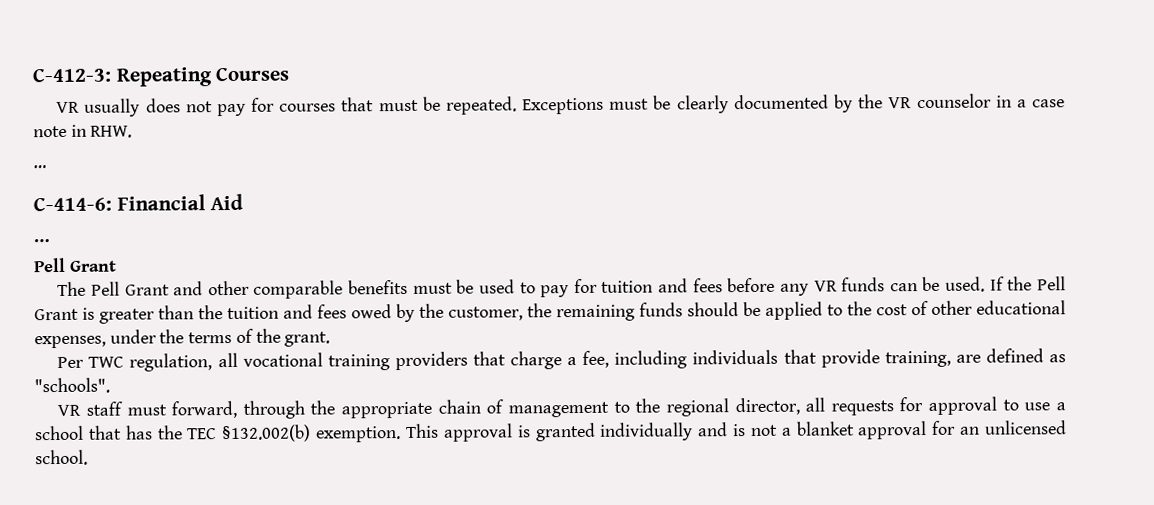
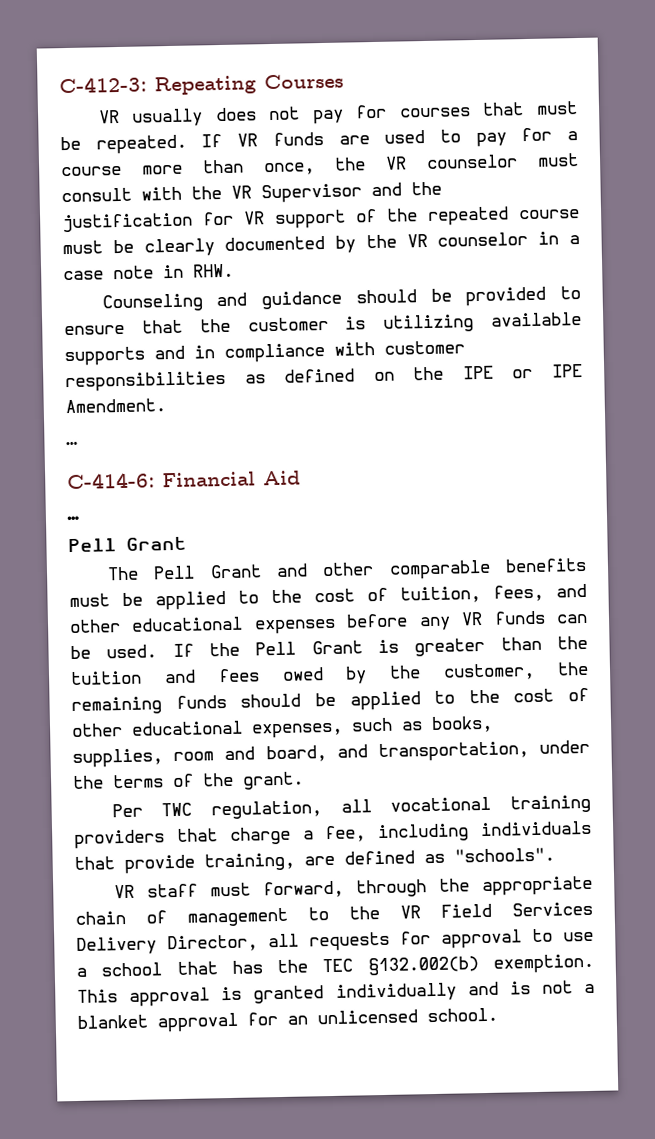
- Exceptions must be clearly documented by the VR counselor in a case note in RHW.
+ If VR funds are used to pay for a course more than once, the VR counselor must consult with the VR Supervisor and the justification for VR support of the repeated course must be clearly documented by the VR counselor in a case note in RHW.
+ Counseling and guidance should be provided to ensure that the customer is utilizing available supports and in compliance with customer responsibilities as defined on the IPE or IPE Amendment.
- The Pell Grant and other comparable benefits must be used to pay for tuition and fees before any VR funds can be used.
+ The Pell Grant and other comparable benefits must be applied to the cost of tuition, fees, and other educational expenses before any VR funds can be used.
- If the Pell Grant is greater than the tuition and fees owed by the customer, the remaining funds should be applied to the cost of other educational expenses, under the terms of the grant.
+ If the Pell Grant is greater than the tuition and fees owed by the customer, the remaining funds should be applied to the cost of other educational expenses, such as books, supplies, room and board, and transportation, under the terms of the grant.
- VR staff must forward, through the appropriate chain of management to the regional director, all requests for approval to use a school that has the TEC §132.002(b) exemption.
+ VR staff must forward, through the appropriate chain of management to the VR Field Services Delivery Director, all requests for approval to use a school that has the TEC §132.002(b) exemption.

